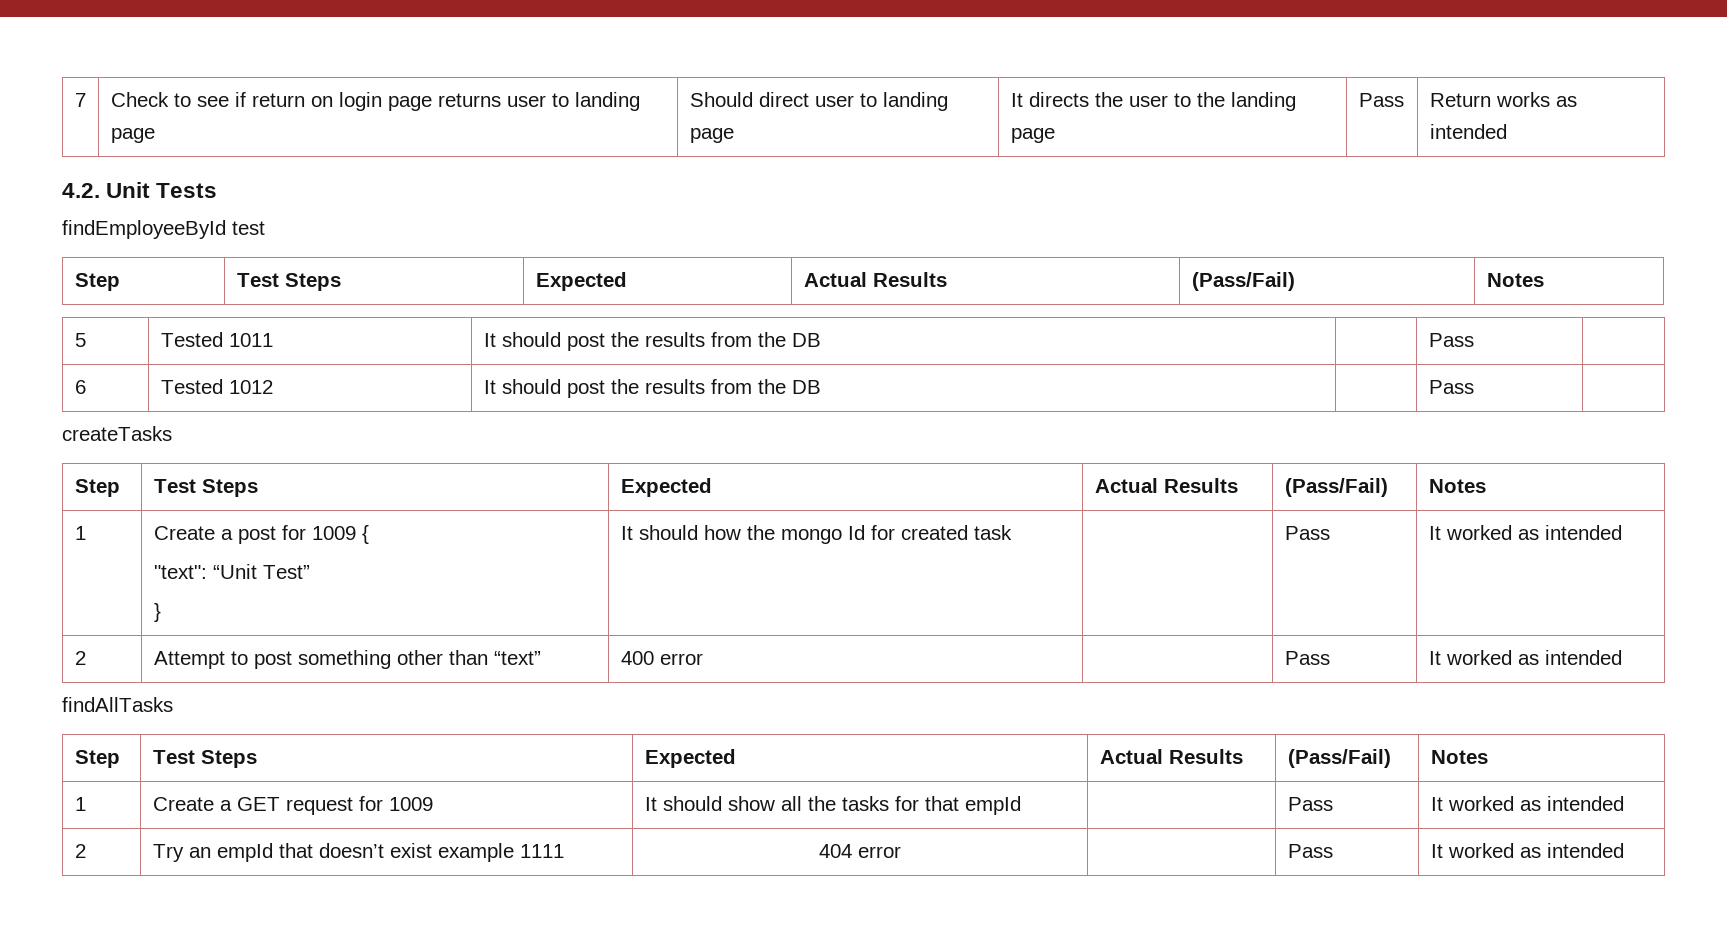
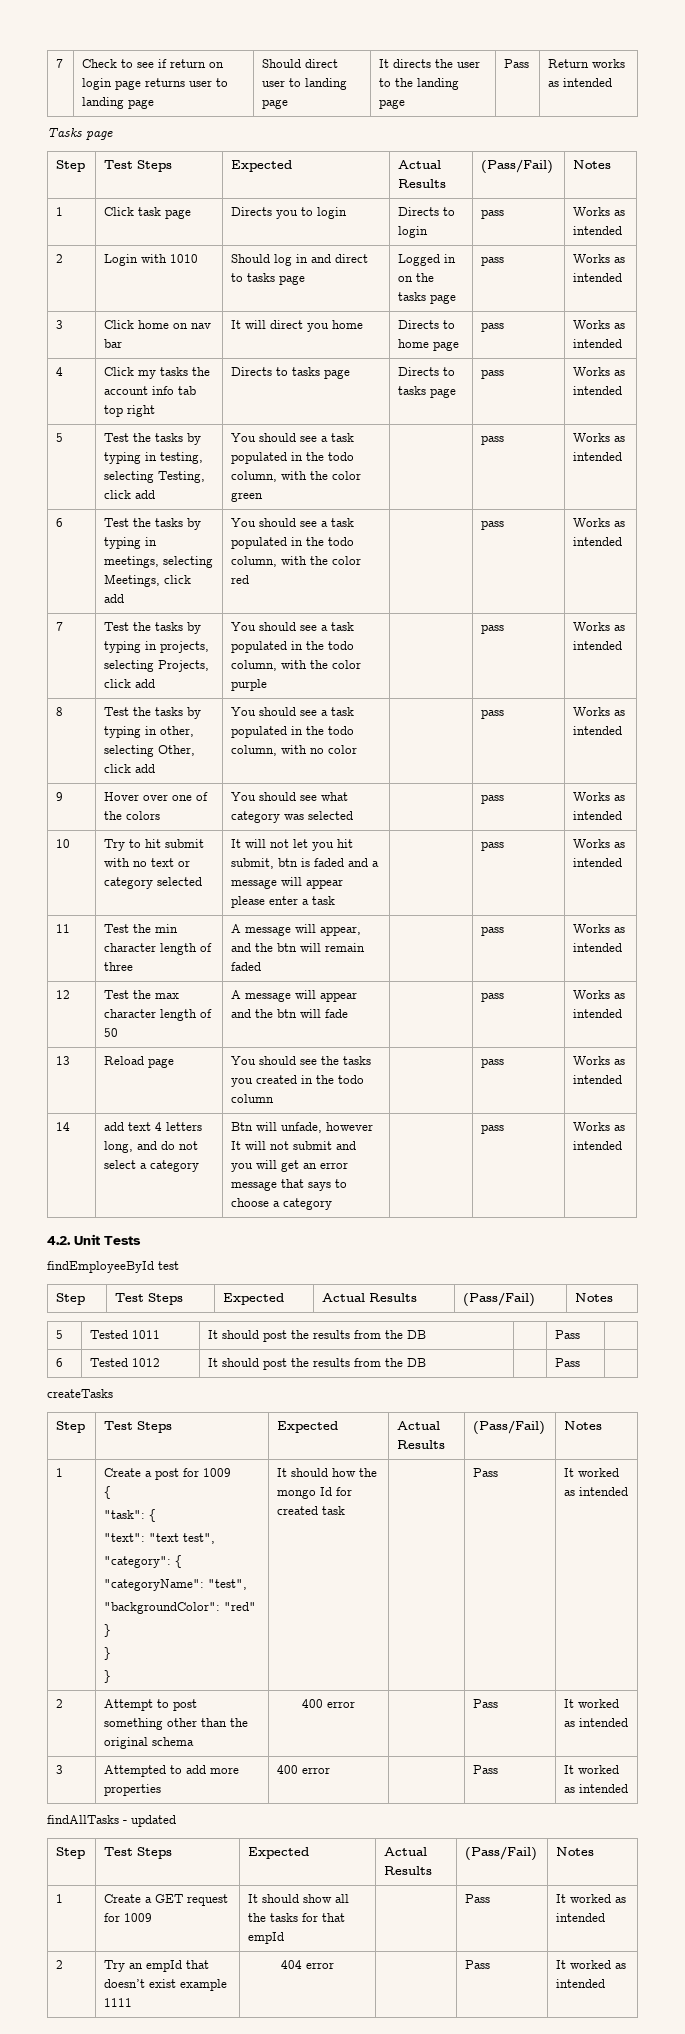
+ Tasks page
+ Step | Test Steps | Expected | Actual Results | (Pass/Fail) | Notes
+ 1 | Click task page | Directs you to login | Directs to login | pass | Works as intended
+ 2 | Login with 1010 | Should log in and direct to tasks page | Logged in on the tasks page | pass | Works as intended
+ 3 | Click home on nav bar | It will direct you home | Directs to home page | pass | Works as intended
+ 4 | Click my tasks the account info tab top right | Directs to tasks page | Directs to tasks page | pass | Works as intended
+ 5 | Test the tasks by typing in testing, selecting Testing, click add | You should see a task populated in the todo column, with the color green | | pass | Works as intended
+ 6 | Test the tasks by typing in meetings, selecting Meetings, click add | You should see a task populated in the todo column, with the color red | | pass | Works as intended
+ 7 | Test the tasks by typing in projects, selecting Projects, click add | You should see a task populated in the todo column, with the color purple | | pass | Works as intended
+ 8 | Test the tasks by typing in other, selecting Other, click add | You should see a task populated in the todo column, with no color | | pass | Works as intended
+ 9 | Hover over one of the colors | You should see what category was selected | | pass | Works as intended
+ 10 | Try to hit submit with no text or category selected | It will not let you hit submit, btn is faded and a message will appear please enter a task | | pass | Works as intended
+ 11 | Test the min character length of three | A message will appear, and the btn will remain faded | | pass | Works as intended
+ 12 | Test the max character length of 50 | A message will appear and the btn will fade | | pass | Works as intended
+ 13 | Reload page | You should see the tasks you created in the todo column | | pass | Works as intended
+ 14 | add text 4 letters long, and do not select a category | Btn will unfade, however It will not submit and you will get an error message that says to choose a category | | pass | Works as intended
- 1 | Create a post for 1009 {
- "text": “Unit Test”
+ 1 | Create a post for 1009
+ {
+ "task": {
+ "text": "text test",
+ "category": {
+ "categoryName": "test",
+ "backgroundColor": "red"
+ }
+ }
- 2 | Attempt to post something other than “text” | 400 error | | Pass | It worked as intended
+ 2 | Attempt to post something other than the original schema | 400 error | | Pass | It worked as intended
+ 3 | Attempted to add more properties | 400 error | | Pass | It worked as intended
- findAllTasks
+ findAllTasks - updated

